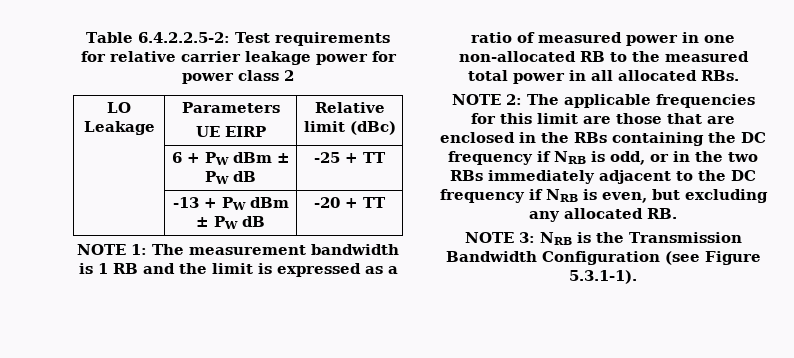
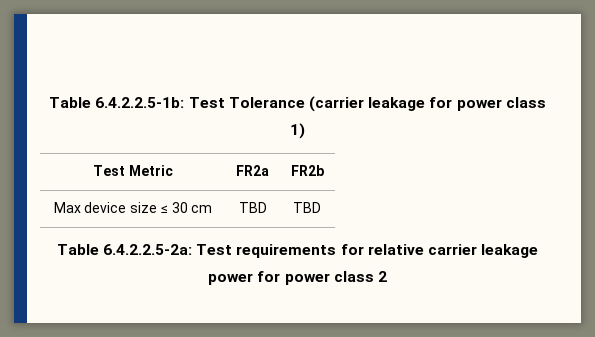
- Table 6.4.2.2.5-2: Test requirements for relative carrier leakage power for power class 2
+ Table 6.4.2.2.5-1b: Test Tolerance (carrier leakage for power class 1)
+ Test Metric | FR2a | FR2b
+ Max device size ≤ 30 cm | TBD | TBD
+ Table 6.4.2.2.5-2a: Test requirements for relative carrier leakage power for power class 2
- LO Leakage | Parameters
- UE EIRP | Relative limit (dBc)
- | 6 + PW dBm ± PW dB | -25 + TT
- | -13 + PW dBm ± PW dB | -20 + TT
- NOTE 1: The measurement bandwidth is 1 RB and the limit is expressed as a ratio of measured power in one non-allocated RB to the measured total power in all allocated RBs.
- NOTE 2: The applicable frequencies for this limit are those that are enclosed in the RBs containing the DC frequency if NRB is odd, or in the two RBs immediately adjacent to the DC frequency if NRB is even, but excluding any allocated RB.
- NOTE 3: NRB is the Transmission Bandwidth Configuration (see Figure 5.3.1-1).

